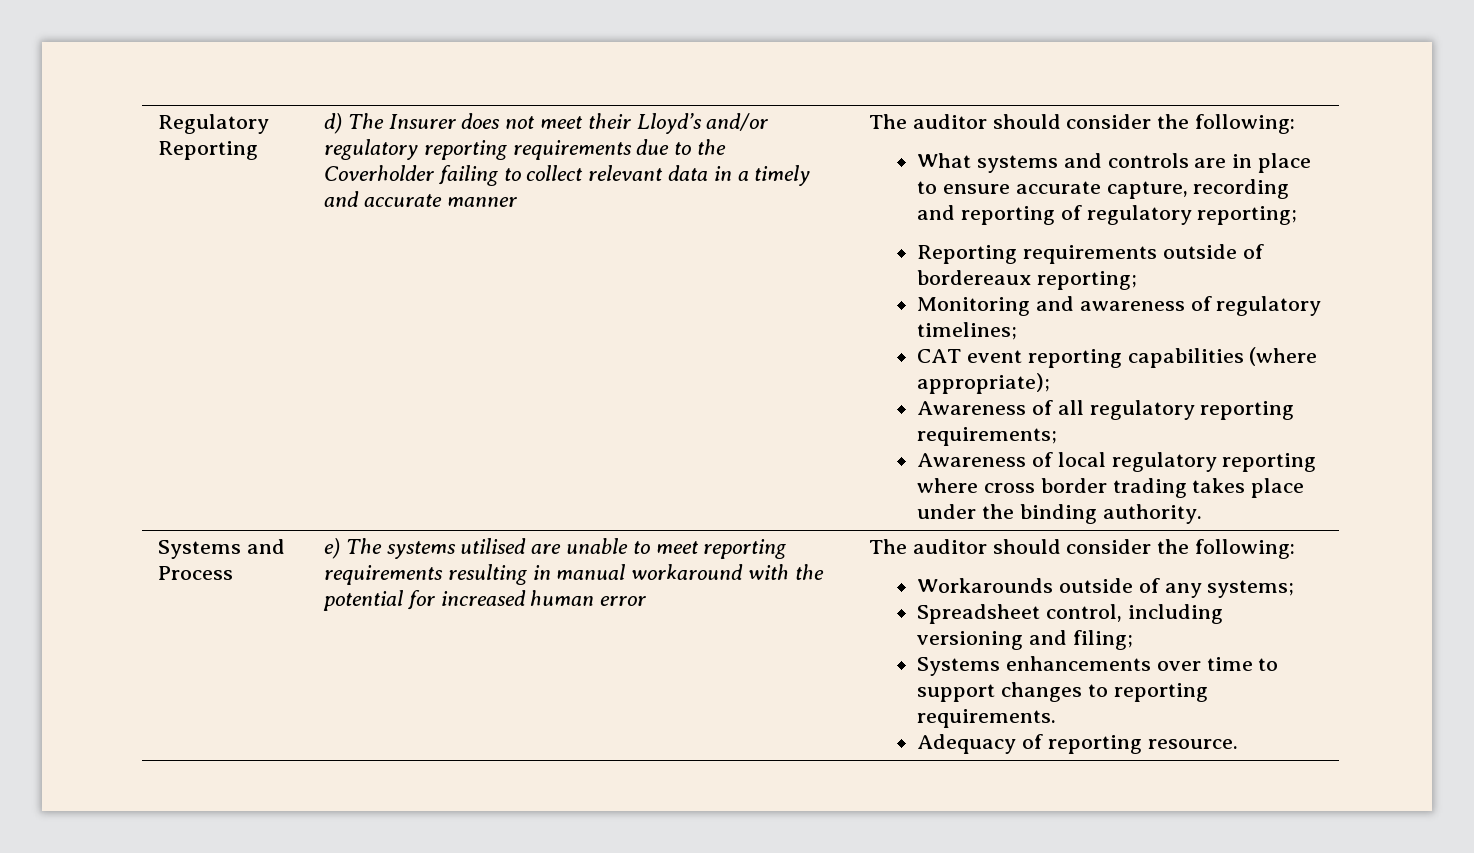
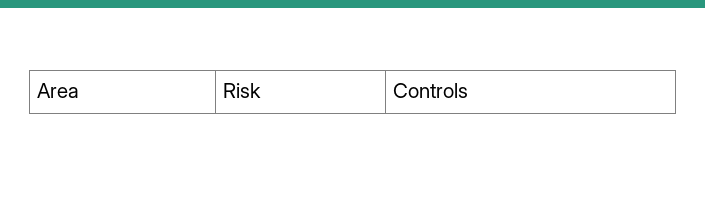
- Regulatory Reporting | d) The Insurer does not meet their Lloyd’s and/or regulatory reporting requirements due to the Coverholder failing to collect relevant data in a timely and accurate manner | The auditor should consider the following:
- What systems and controls are in place to ensure accurate capture, recording and reporting of regulatory reporting;
- Reporting requirements outside of bordereaux reporting;
- Monitoring and awareness of regulatory timelines;
- CAT event reporting capabilities (where appropriate);
- Awareness of all regulatory reporting requirements;
- Awareness of local regulatory reporting where cross border trading takes place under the binding authority.
- Systems and Process | e) The systems utilised are unable to meet reporting requirements resulting in manual workaround with the potential for increased human error | The auditor should consider the following:
- Workarounds outside of any systems;
- Spreadsheet control, including versioning and filing;
- Systems enhancements over time to support changes to reporting requirements.
- Adequacy of reporting resource.
+ Area | Risk | Controls

